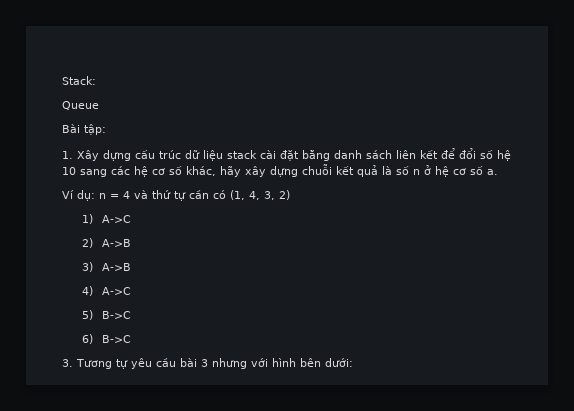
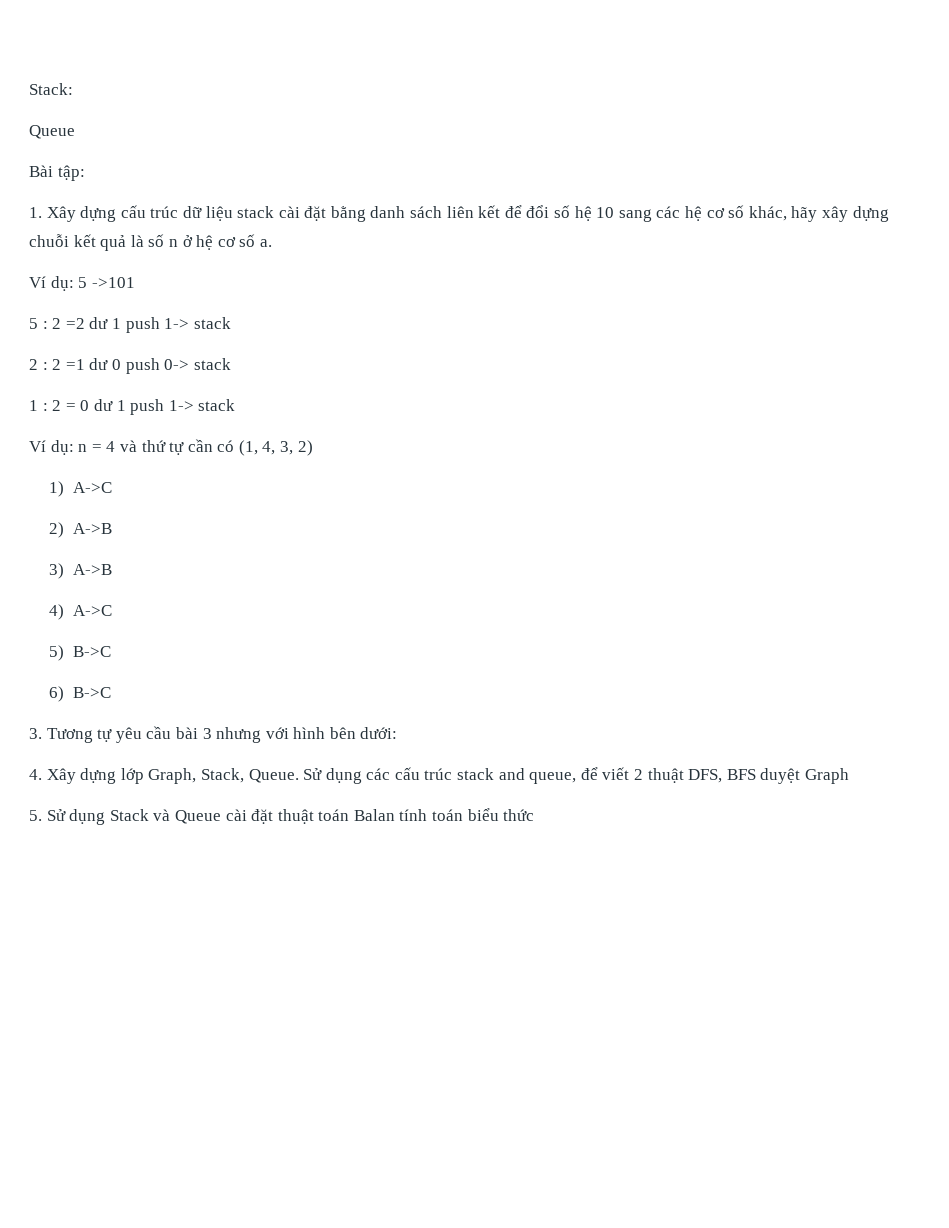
+ Ví dụ: 5 ->101
+ 5 : 2 =2 dư 1 push 1-> stack
+ 2 : 2 =1 dư 0 push 0-> stack
+ 1 : 2 = 0 dư 1 push 1-> stack
+ 4. Xây dựng lớp Graph, Stack, Queue. Sử dụng các cấu trúc stack and queue, để viết 2 thuật DFS, BFS duyệt Graph
+ 5. Sử dụng Stack và Queue cài đặt thuật toán Balan tính toán biểu thức

